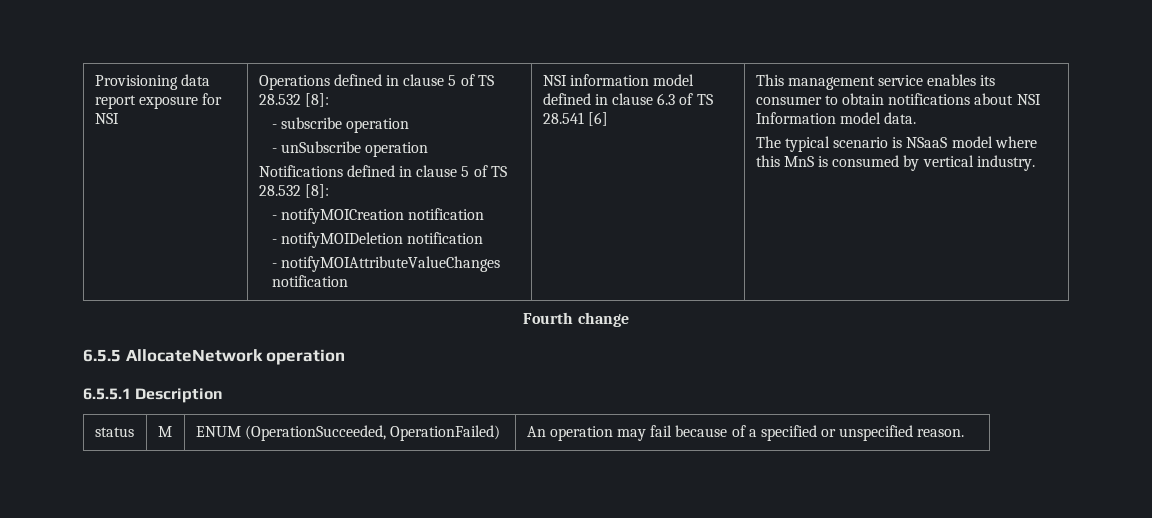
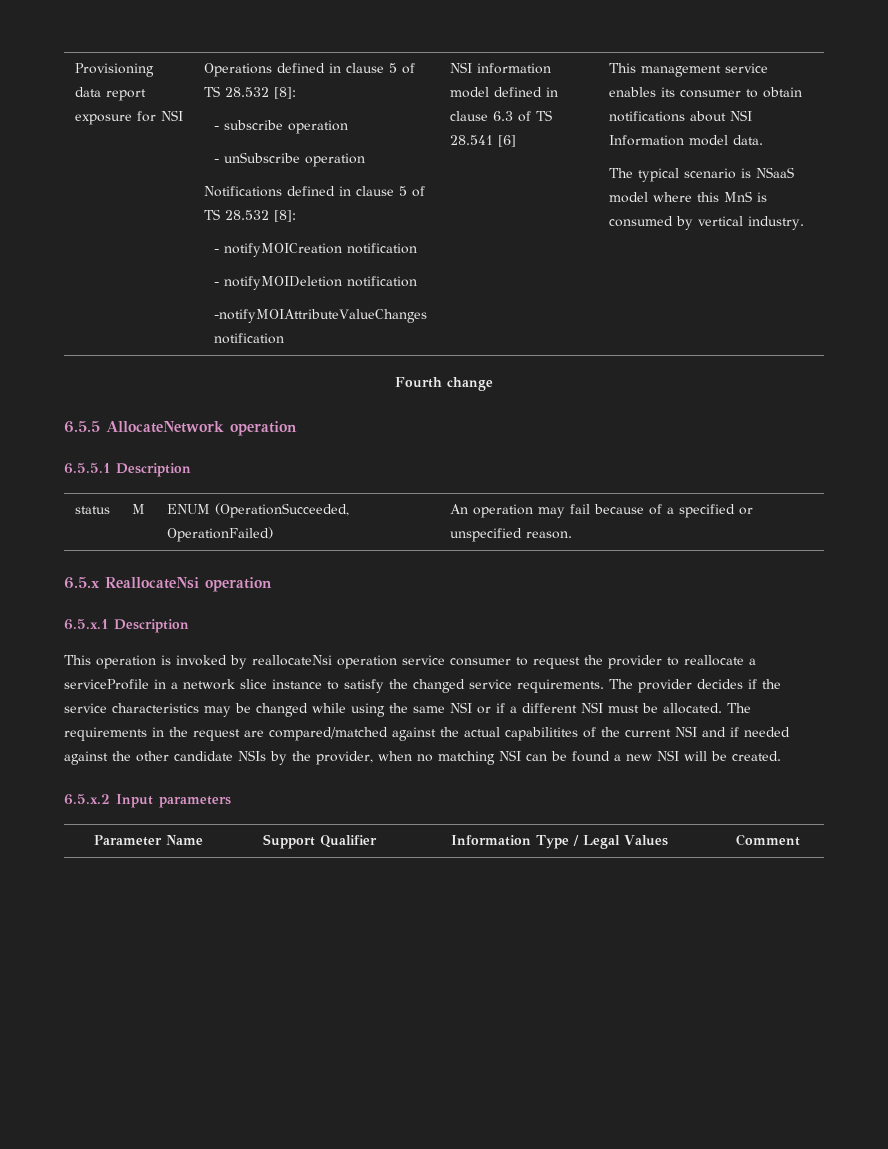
- - notifyMOIAttributeValueChanges notification
+ -notifyMOIAttributeValueChanges notification
+ 6.5.x ReallocateNsi operation
+ 6.5.x.1 Description
+ This operation is invoked by reallocateNsi operation service consumer to request the provider to reallocate a serviceProfile in a network slice instance to satisfy the changed service requirements. The provider decides if the service characteristics may be changed while using the same NSI or if a different NSI must be allocated. The requirements in the request are compared/matched against the actual capabilitites of the current NSI and if needed against the other candidate NSIs by the provider, when no matching NSI can be found a new NSI will be created.
+ 6.5.x.2 Input parameters
+ Parameter Name | Support Qualifier | Information Type / Legal Values | Comment

